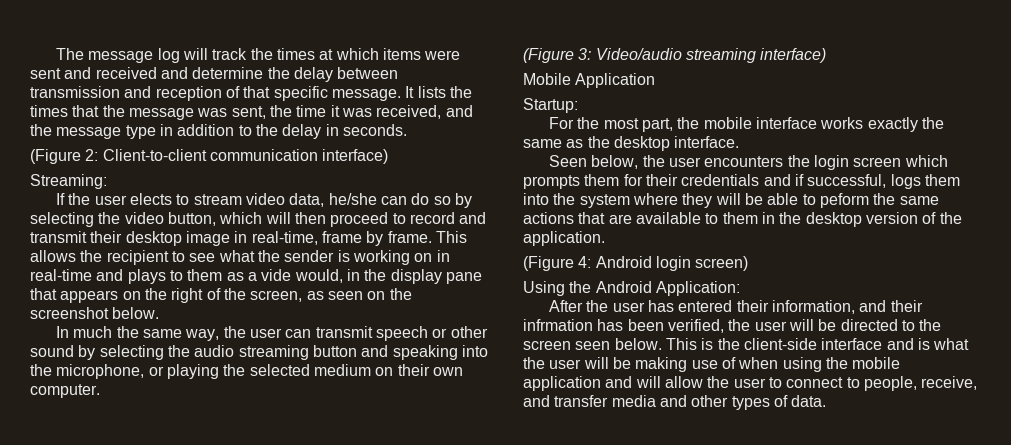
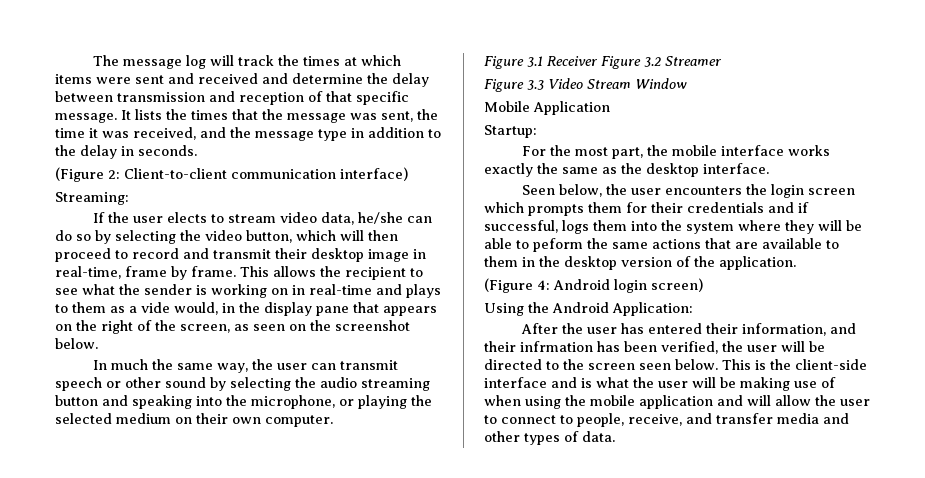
- (Figure 3: Video/audio streaming interface)
+ Figure 3.1 Receiver Figure 3.2 Streamer
+ Figure 3.3 Video Stream Window

